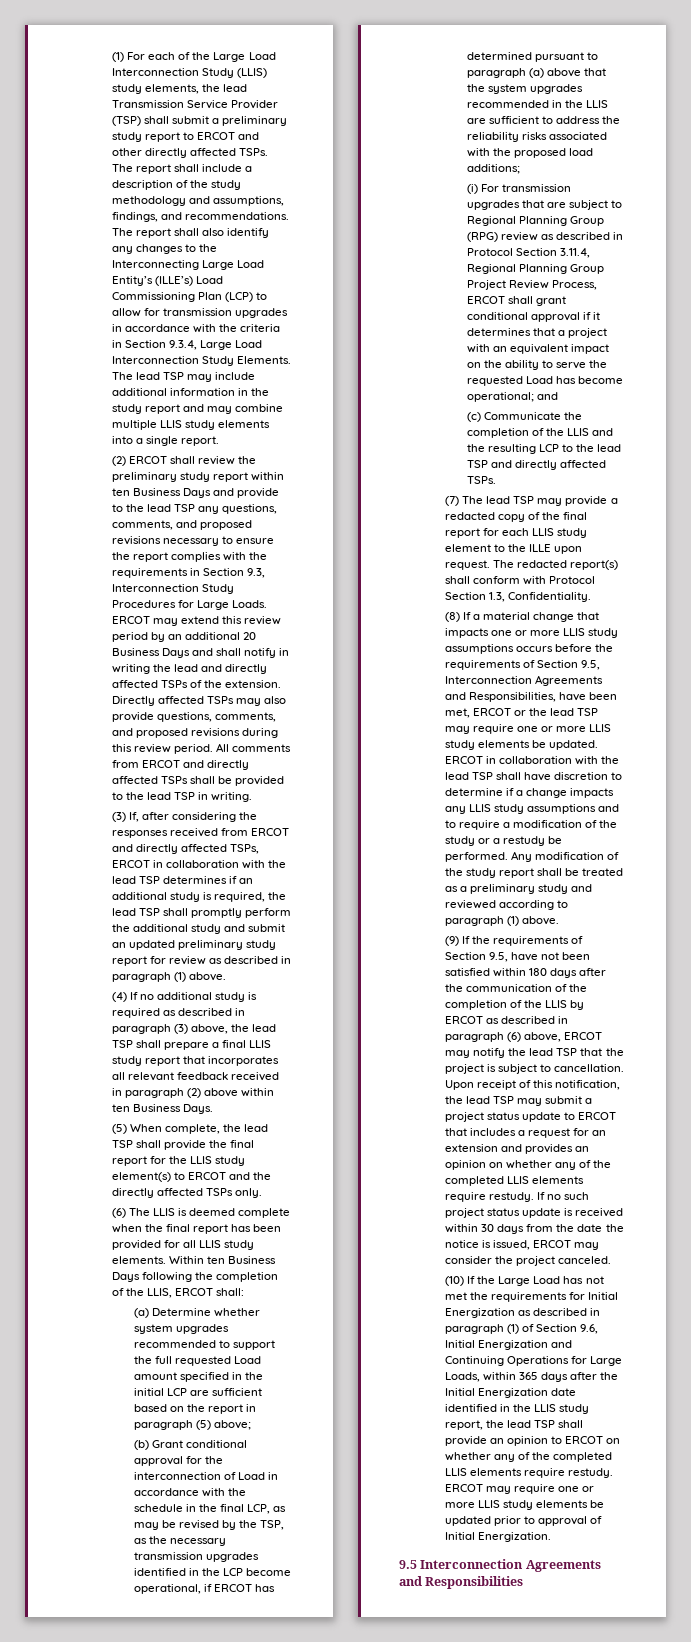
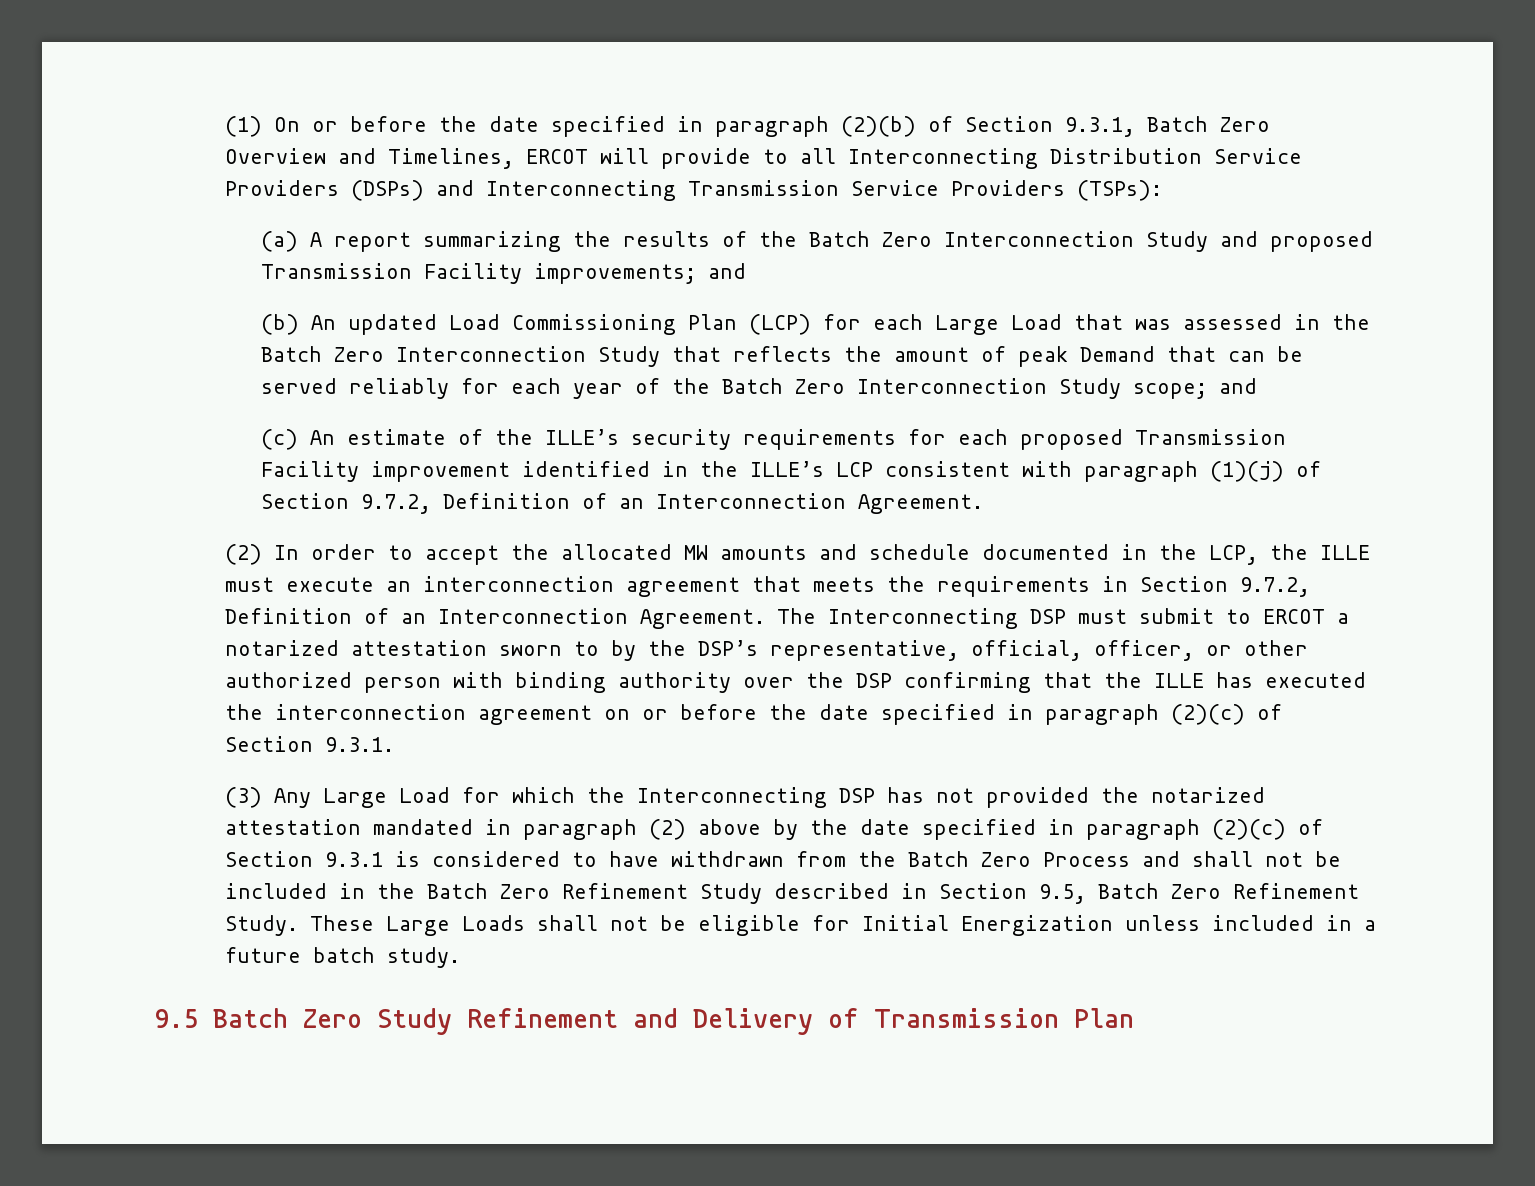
- (1) For each of the Large Load Interconnection Study (LLIS) study elements, the lead Transmission Service Provider (TSP) shall submit a preliminary study report to ERCOT and other directly affected TSPs. The report shall include a description of the study methodology and assumptions, findings, and recommendations. The report shall also identify any changes to the Interconnecting Large Load Entity’s (ILLE’s) Load Commissioning Plan (LCP) to allow for transmission upgrades in accordance with the criteria in Section 9.3.4, Large Load Interconnection Study Elements. The lead TSP may include additional information in the study report and may combine multiple LLIS study elements into a single report.
- (2) ERCOT shall review the preliminary study report within ten Business Days and provide to the lead TSP any questions, comments, and proposed revisions necessary to ensure the report complies with the requirements in Section 9.3, Interconnection Study Procedures for Large Loads. ERCOT may extend this review period by an additional 20 Business Days and shall notify in writing the lead and directly affected TSPs of the extension. Directly affected TSPs may also provide questions, comments, and proposed revisions during this review period. All comments from ERCOT and directly affected TSPs shall be provided to the lead TSP in writing.
- (3) If, after considering the responses received from ERCOT and directly affected TSPs, ERCOT in collaboration with the lead TSP determines if an additional study is required, the lead TSP shall promptly perform the additional study and submit an updated preliminary study report for review as described in paragraph (1) above.
- (4) If no additional study is required as described in paragraph (3) above, the lead TSP shall prepare a final LLIS study report that incorporates all relevant feedback received in paragraph (2) above within ten Business Days.
- (5) When complete, the lead TSP shall provide the final report for the LLIS study element(s) to ERCOT and the directly affected TSPs only.
- (6) The LLIS is deemed complete when the final report has been provided for all LLIS study elements. Within ten Business Days following the completion of the LLIS, ERCOT shall:
- (a) Determine whether system upgrades recommended to support the full requested Load amount specified in the initial LCP are sufficient based on the report in paragraph (5) above;
- (b) Grant conditional approval for the interconnection of Load in accordance with the schedule in the final LCP, as may be revised by the TSP, as the necessary transmission upgrades identified in the LCP become operational, if ERCOT has determined pursuant to paragraph (a) above that the system upgrades recommended in the LLIS are sufficient to address the reliability risks associated with the proposed load additions;
- (i) For transmission upgrades that are subject to Regional Planning Group (RPG) review as described in Protocol Section 3.11.4, Regional Planning Group Project Review Process, ERCOT shall grant conditional approval if it determines that a project with an equivalent impact on the ability to serve the requested Load has become operational; and
- (c) Communicate the completion of the LLIS and the resulting LCP to the lead TSP and directly affected TSPs.
- (7) The lead TSP may provide a redacted copy of the final report for each LLIS study element to the ILLE upon request. The redacted report(s) shall conform with Protocol Section 1.3, Confidentiality.
- (8) If a material change that impacts one or more LLIS study assumptions occurs before the requirements of Section 9.5, Interconnection Agreements and Responsibilities, have been met, ERCOT or the lead TSP may require one or more LLIS study elements be updated. ERCOT in collaboration with the lead TSP shall have discretion to determine if a change impacts any LLIS study assumptions and to require a modification of the study or a restudy be performed. Any modification of the study report shall be treated as a preliminary study and reviewed according to paragraph (1) above.
- (9) If the requirements of Section 9.5, have not been satisfied within 180 days after the communication of the completion of the LLIS by ERCOT as described in paragraph (6) above, ERCOT may notify the lead TSP that the project is subject to cancellation. Upon receipt of this notification, the lead TSP may submit a project status update to ERCOT that includes a request for an extension and provides an opinion on whether any of the completed LLIS elements require restudy. If no such project status update is received within 30 days from the date the notice is issued, ERCOT may consider the project canceled.
- (10) If the Large Load has not met the requirements for Initial Energization as described in paragraph (1) of Section 9.6, Initial Energization and Continuing Operations for Large Loads, within 365 days after the Initial Energization date identified in the LLIS study report, the lead TSP shall provide an opinion to ERCOT on whether any of the completed LLIS elements require restudy. ERCOT may require one or more LLIS study elements be updated prior to approval of Initial Energization.
- 9.5 Interconnection Agreements and Responsibilities
+ (1) On or before the date specified in paragraph (2)(b) of Section 9.3.1, Batch Zero Overview and Timelines, ERCOT will provide to all Interconnecting Distribution Service Providers (DSPs) and Interconnecting Transmission Service Providers (TSPs):
+ (a) A report summarizing the results of the Batch Zero Interconnection Study and proposed Transmission Facility improvements; and
+ (b) An updated Load Commissioning Plan (LCP) for each Large Load that was assessed in the Batch Zero Interconnection Study that reflects the amount of peak Demand that can be served reliably for each year of the Batch Zero Interconnection Study scope; and
+ (c) An estimate of the ILLE’s security requirements for each proposed Transmission Facility improvement identified in the ILLE’s LCP consistent with paragraph (1)(j) of Section 9.7.2, Definition of an Interconnection Agreement.
+ (2) In order to accept the allocated MW amounts and schedule documented in the LCP, the ILLE must execute an interconnection agreement that meets the requirements in Section 9.7.2, Definition of an Interconnection Agreement. The Interconnecting DSP must submit to ERCOT a notarized attestation sworn to by the DSP’s representative, official, officer, or other authorized person with binding authority over the DSP confirming that the ILLE has executed the interconnection agreement on or before the date specified in paragraph (2)(c) of Section 9.3.1.
+ (3) Any Large Load for which the Interconnecting DSP has not provided the notarized attestation mandated in paragraph (2) above by the date specified in paragraph (2)(c) of Section 9.3.1 is considered to have withdrawn from the Batch Zero Process and shall not be included in the Batch Zero Refinement Study described in Section 9.5, Batch Zero Refinement Study. These Large Loads shall not be eligible for Initial Energization unless included in a future batch study.
+ 9.5 Batch Zero Study Refinement and Delivery of Transmission Plan

